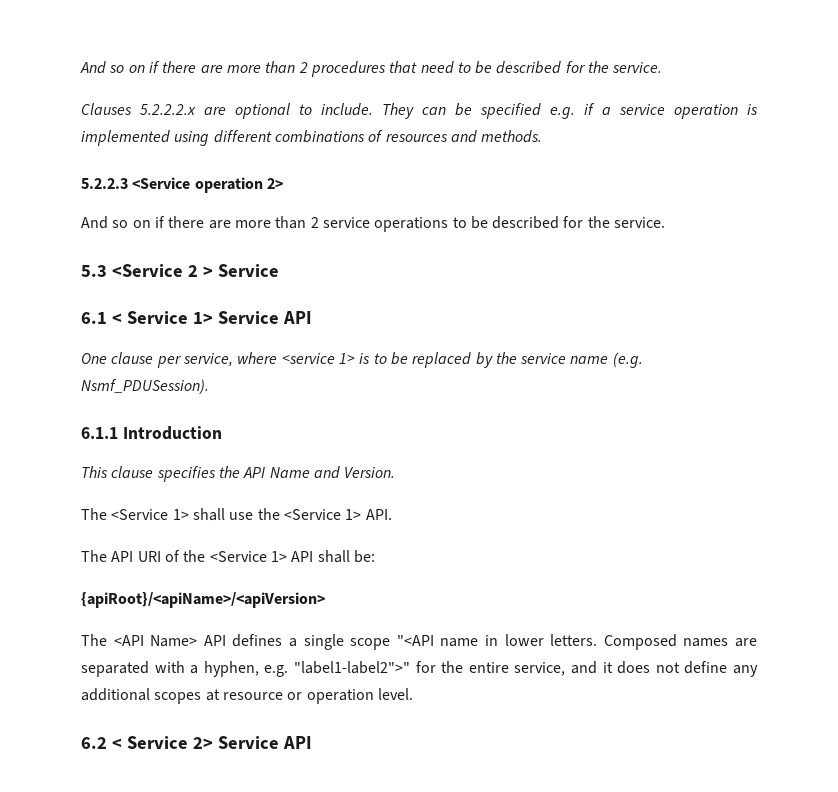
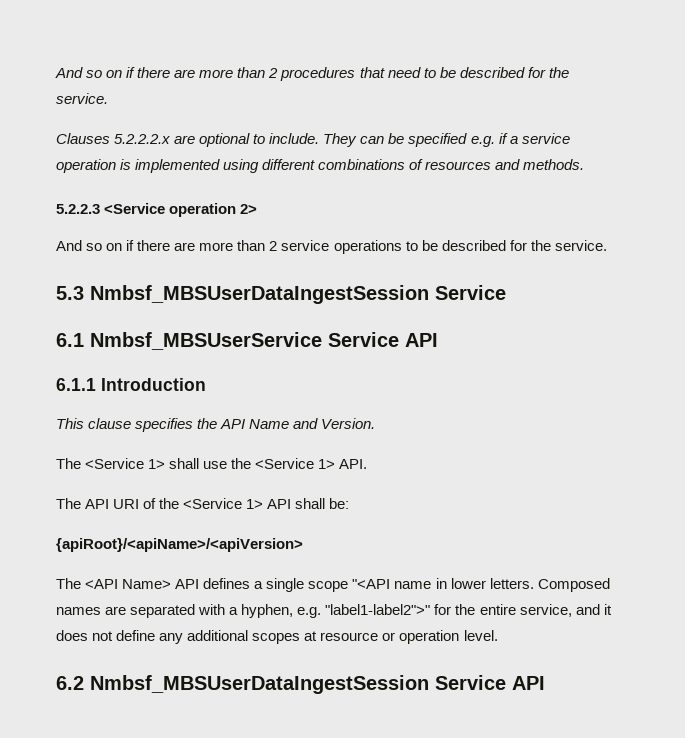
- 5.3 <Service 2 > Service
+ 5.3 Nmbsf_MBSUserDataIngestSession Service
- 6.1 < Service 1> Service API
- One clause per service, where <service 1> is to be replaced by the service name (e.g. Nsmf_PDUSession).
+ 6.1 Nmbsf_MBSUserService Service API
- 6.2 < Service 2> Service API
+ 6.2 Nmbsf_MBSUserDataIngestSession Service API

